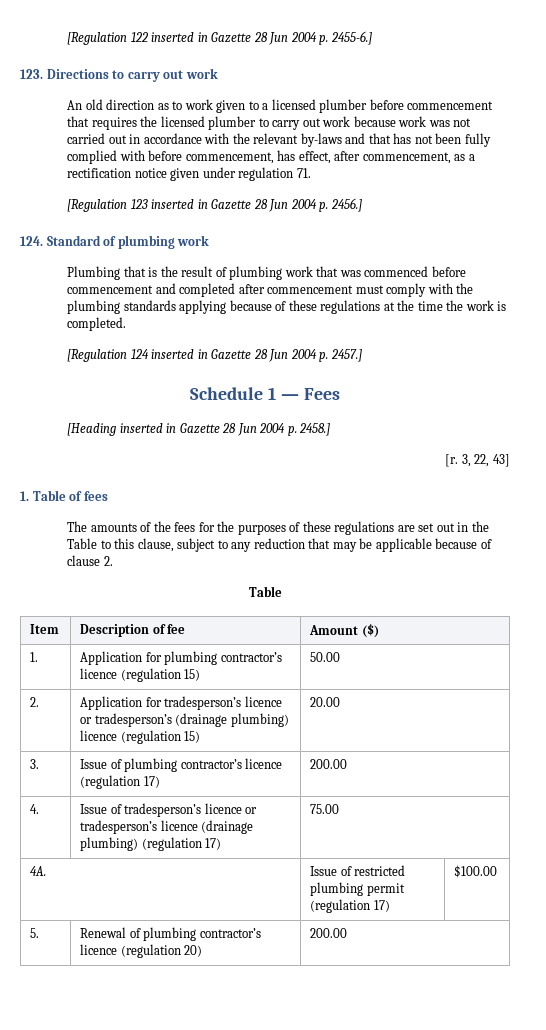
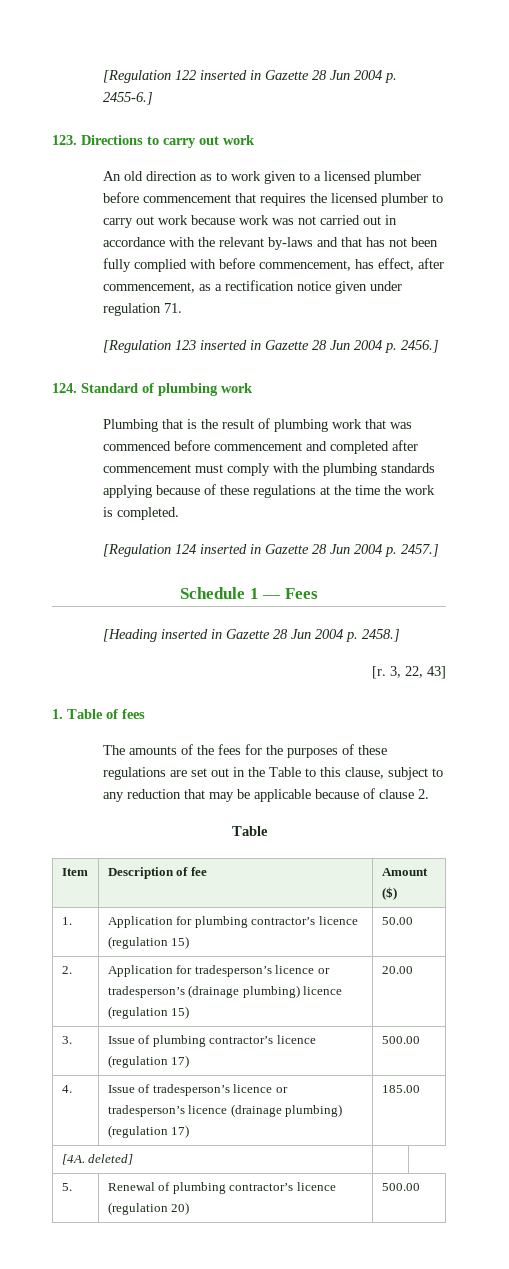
- 3. | Issue of plumbing contractor’s licence (regulation 17) | 200.00
+ 3. | Issue of plumbing contractor’s licence (regulation 17) | 500.00
- 4. | Issue of tradesperson’s licence or tradesperson’s licence (drainage plumbing) (regulation 17) | 75.00
- 4A. | Issue of restricted plumbing permit (regulation 17) | $100.00
+ 4. | Issue of tradesperson’s licence or tradesperson’s licence (drainage plumbing) (regulation 17) | 185.00
+ [4A. deleted] |
- 5. | Renewal of plumbing contractor’s licence (regulation 20) | 200.00
+ 5. | Renewal of plumbing contractor’s licence (regulation 20) | 500.00

